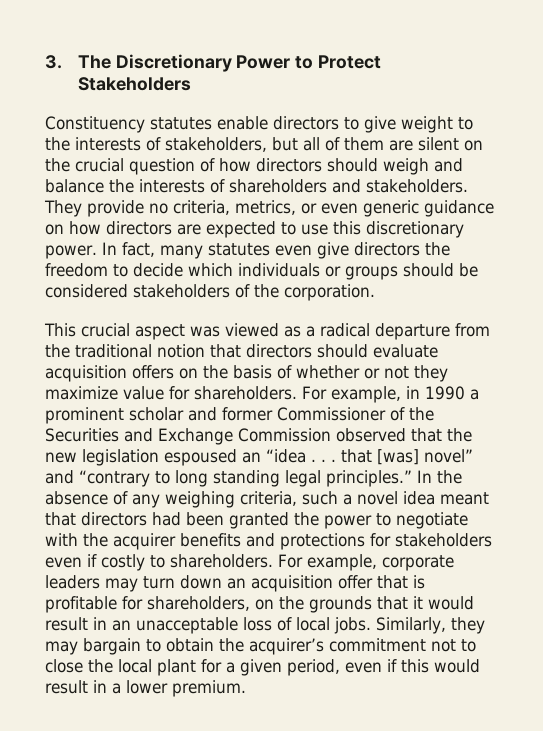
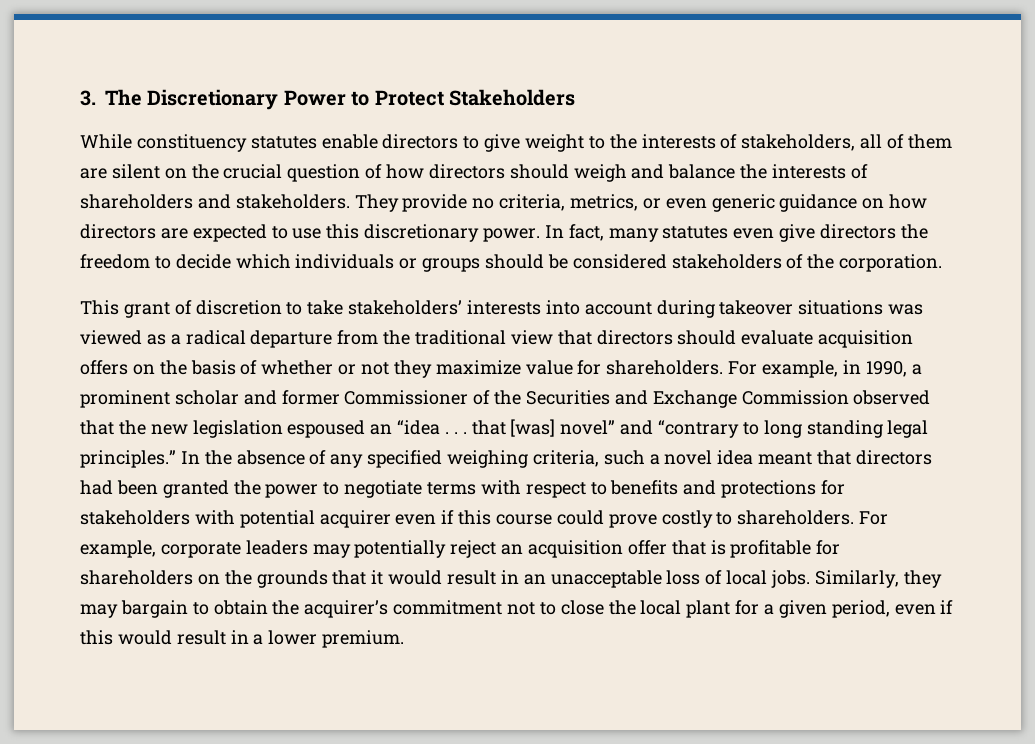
- Constituency statutes enable directors to give weight to the interests of stakeholders, but all of them are silent on the crucial question of how directors should weigh and balance the interests of shareholders and stakeholders.
+ While constituency statutes enable directors to give weight to the interests of stakeholders, all of them are silent on the crucial question of how directors should weigh and balance the interests of shareholders and stakeholders.
- This crucial aspect was viewed as a radical departure from the traditional notion that directors should evaluate acquisition offers on the basis of whether or not they maximize value for shareholders.
+ This grant of discretion to take stakeholders’ interests into account during takeover situations was viewed as a radical departure from the traditional view that directors should evaluate acquisition offers on the basis of whether or not they maximize value for shareholders.
- For example, in 1990 a prominent scholar and former Commissioner of the Securities and Exchange Commission observed that the new legislation espoused an “idea . . . that [was] novel” and “contrary to long standing legal principles.”
+ For example, in 1990, a prominent scholar and former Commissioner of the Securities and Exchange Commission observed that the new legislation espoused an “idea . . . that [was] novel” and “contrary to long standing legal principles.”
- In the absence of any weighing criteria, such a novel idea meant that directors had been granted the power to negotiate with the acquirer benefits and protections for stakeholders even if costly to shareholders.
+ In the absence of any specified weighing criteria, such a novel idea meant that directors had been granted the power to negotiate terms with respect to benefits and protections for stakeholders with potential acquirer even if this course could prove costly to shareholders.
- For example, corporate leaders may turn down an acquisition offer that is profitable for shareholders, on the grounds that it would result in an unacceptable loss of local jobs.
+ For example, corporate leaders may potentially reject an acquisition offer that is profitable for shareholders on the grounds that it would result in an unacceptable loss of local jobs.

